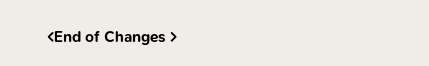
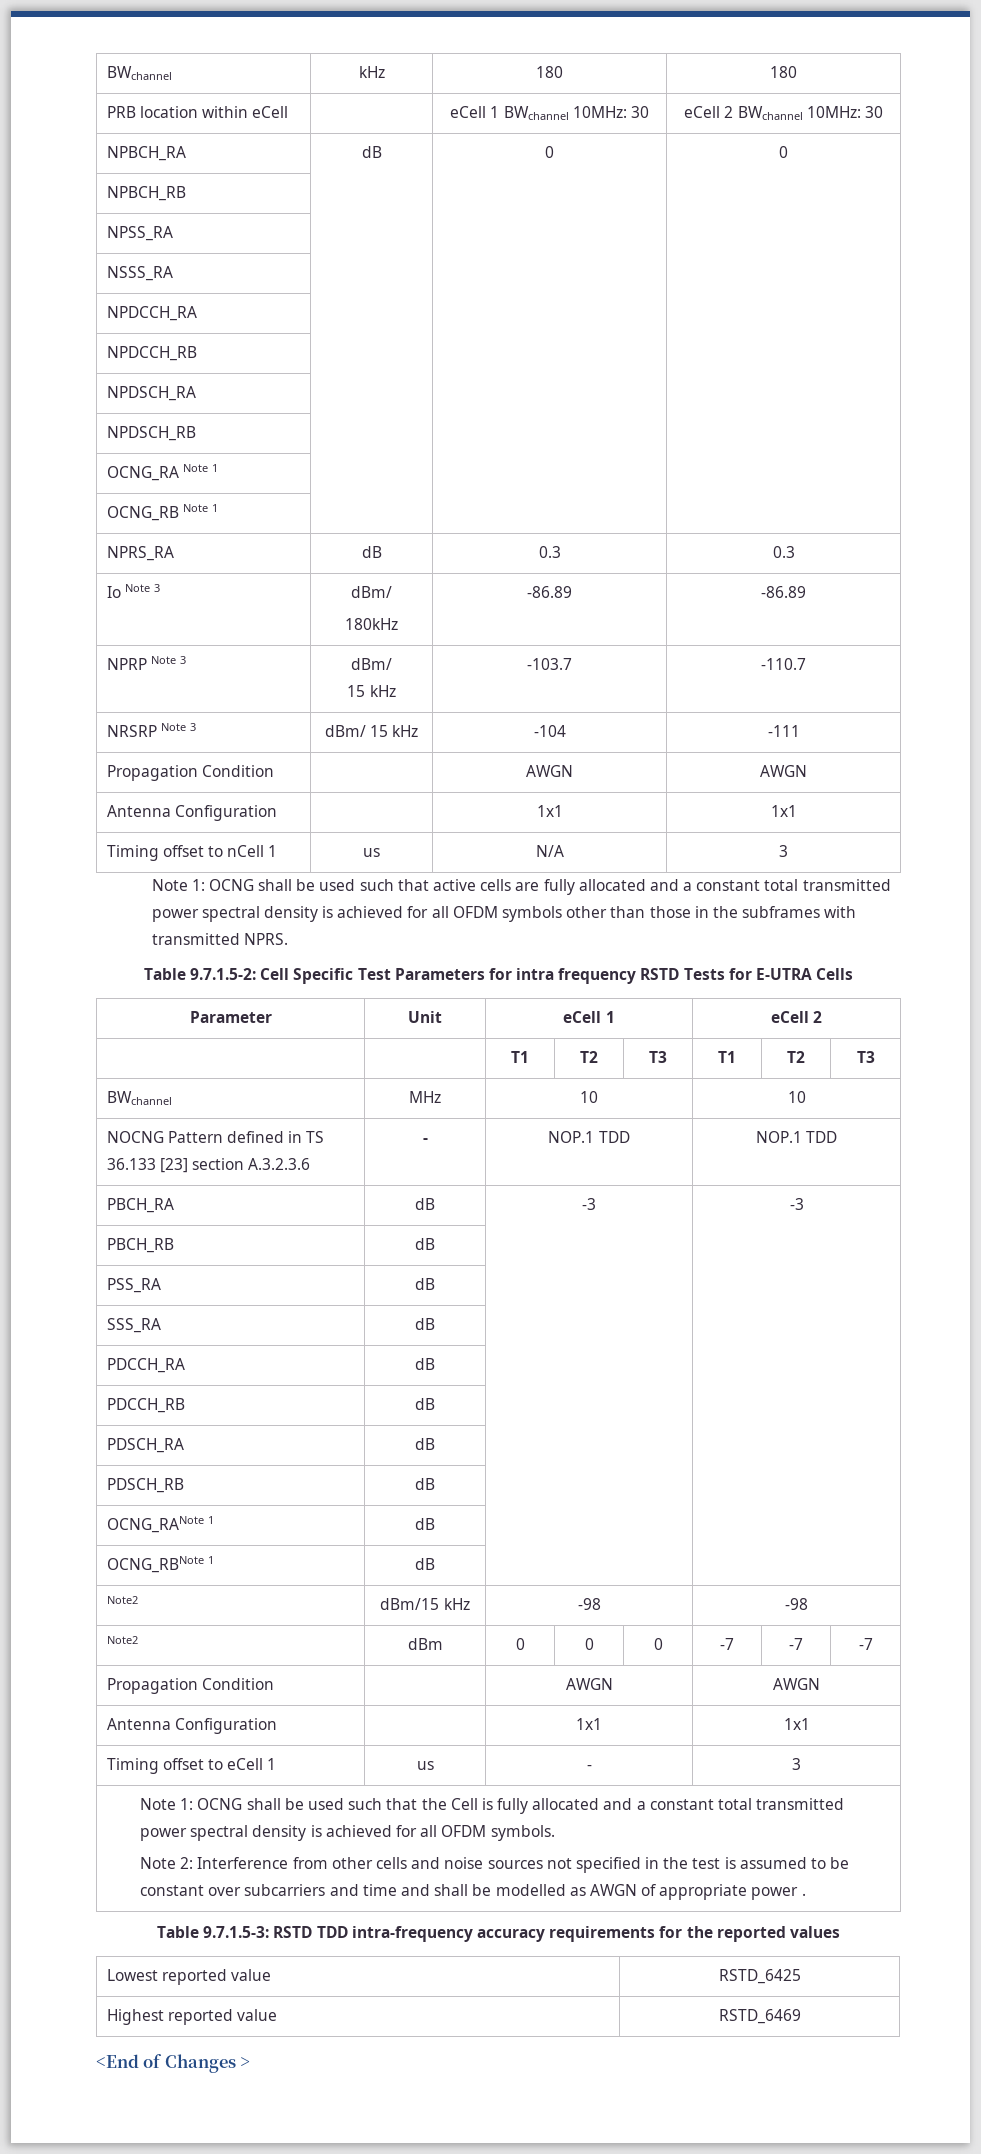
+ BWchannel | kHz | 180 | 180
+ PRB location within eCell | | eCell 1 BWchannel 10MHz: 30 | eCell 2 BWchannel 10MHz: 30
+ NPBCH_RA | dB | 0 | 0
+ NPBCH_RB | | |
+ NPSS_RA | | |
+ NSSS_RA | | |
+ NPDCCH_RA | | |
+ NPDCCH_RB | | |
+ NPDSCH_RA | | |
+ NPDSCH_RB | | |
+ OCNG_RA Note 1 | | |
+ OCNG_RB Note 1 | | |
+ NPRS_RA | dB | 0.3 | 0.3
+ Io Note 3 | dBm/
+ 180kHz | -86.89 | -86.89
+ NPRP Note 3 | dBm/
+ 15 kHz | -103.7 | -110.7
+ NRSRP Note 3 | dBm/ 15 kHz | -104 | -111
+ Propagation Condition | | AWGN | AWGN
+ Antenna Configuration | | 1x1 | 1x1
+ Timing offset to nCell 1 | us | N/A | 3
+ Note 1: OCNG shall be used such that active cells are fully allocated and a constant total transmitted power spectral density is achieved for all OFDM symbols other than those in the subframes with transmitted NPRS.
+ Table 9.7.1.5-2: Cell Specific Test Parameters for intra frequency RSTD Tests for E-UTRA Cells
+ Parameter | Unit | eCell 1 | eCell 2
+ | | T1 | T2 | T3 | T1 | T2 | T3
+ BWchannel | MHz | 10 | 10
+ NOCNG Pattern defined in TS 36.133 [23] section A.3.2.3.6 | - | NOP.1 TDD | NOP.1 TDD
+ PBCH_RA | dB | -3 | -3
+ PBCH_RB | dB | |
+ PSS_RA | dB | |
+ SSS_RA | dB | |
+ PDCCH_RA | dB | |
+ PDCCH_RB | dB | |
+ PDSCH_RA | dB | |
+ PDSCH_RB | dB | |
+ OCNG_RANote 1 | dB | |
+ OCNG_RBNote 1 | dB | |
+ Note2 | dBm/15 kHz | -98 | -98
+ Note2 | dBm | 0 | 0 | 0 | -7 | -7 | -7
+ Propagation Condition | | AWGN | AWGN
+ Antenna Configuration | | 1x1 | 1x1
+ Timing offset to eCell 1 | us | - | 3
+ Note 1: OCNG shall be used such that the Cell is fully allocated and a constant total transmitted power spectral density is achieved for all OFDM symbols.
+ Note 2: Interference from other cells and noise sources not specified in the test is assumed to be constant over subcarriers and time and shall be modelled as AWGN of appropriate power .
+ Table 9.7.1.5-3: RSTD TDD intra-frequency accuracy requirements for the reported values
+ Lowest reported value | RSTD_6425
+ Highest reported value | RSTD_6469

